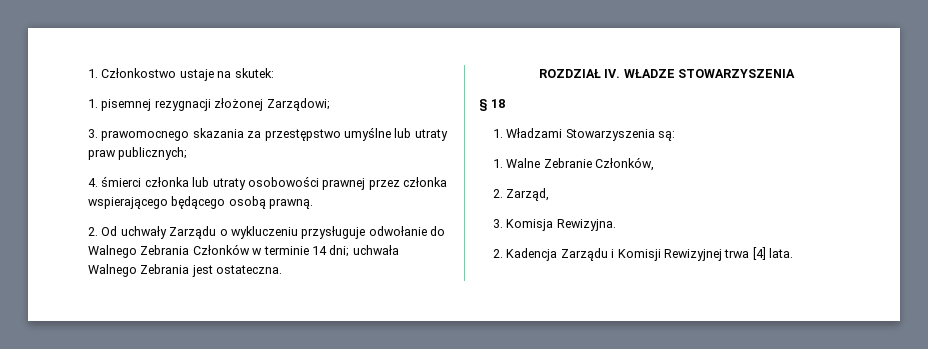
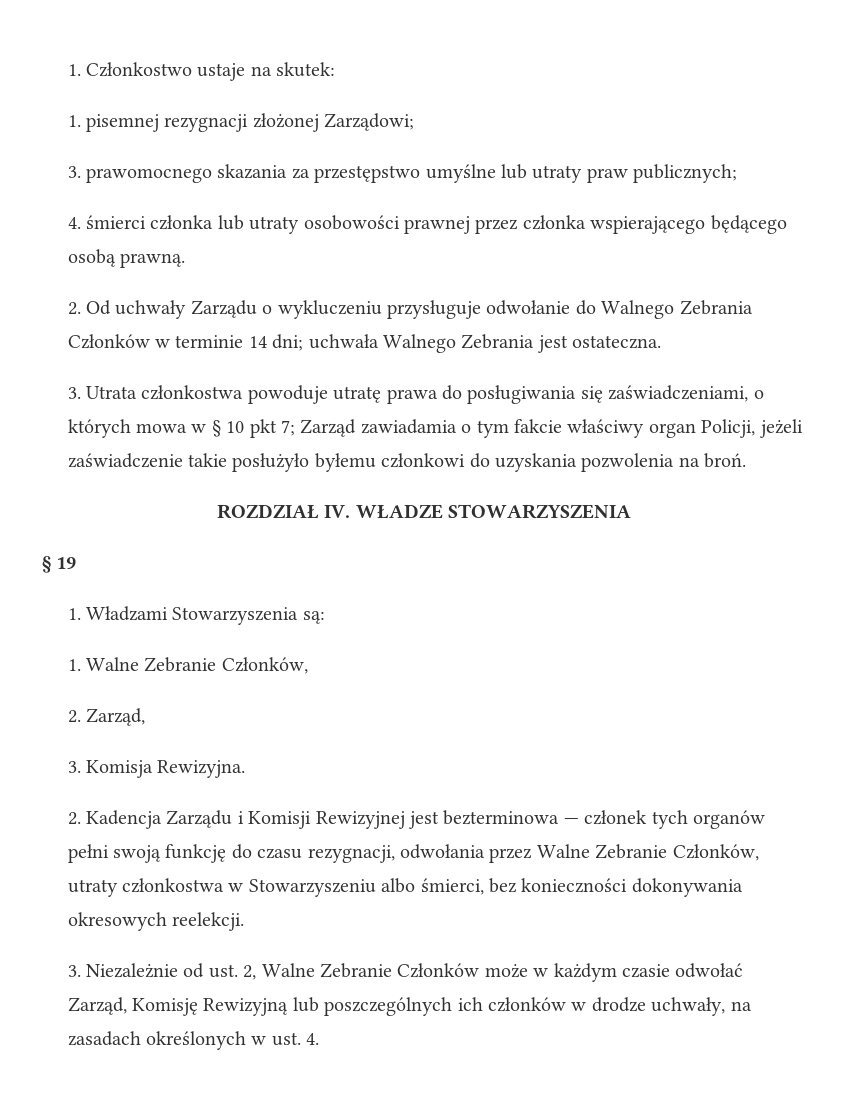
+ 3. Utrata członkostwa powoduje utratę prawa do posługiwania się zaświadczeniami, o których mowa w § 10 pkt 7; Zarząd zawiadamia o tym fakcie właściwy organ Policji, jeżeli zaświadczenie takie posłużyło byłemu członkowi do uzyskania pozwolenia na broń.
- § 18
+ § 19
- 2. Kadencja Zarządu i Komisji Rewizyjnej trwa [4] lata.
+ 2. Kadencja Zarządu i Komisji Rewizyjnej jest bezterminowa — członek tych organów pełni swoją funkcję do czasu rezygnacji, odwołania przez Walne Zebranie Członków, utraty członkostwa w Stowarzyszeniu albo śmierci, bez konieczności dokonywania okresowych reelekcji.
+ 3. Niezależnie od ust. 2, Walne Zebranie Członków może w każdym czasie odwołać Zarząd, Komisję Rewizyjną lub poszczególnych ich członków w drodze uchwały, na zasadach określonych w ust. 4.

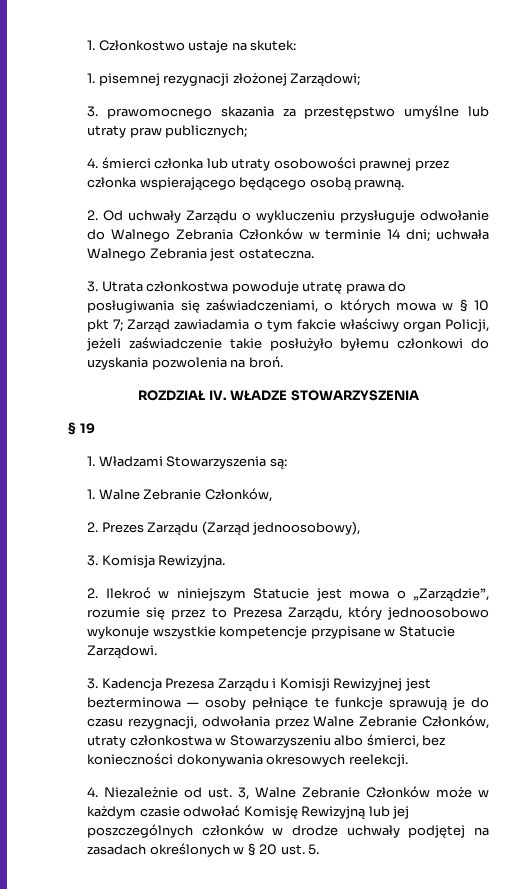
- 2. Zarząd,
+ 2. Prezes Zarządu (Zarząd jednoosobowy),
- 2. Kadencja Zarządu i Komisji Rewizyjnej jest bezterminowa — członek tych organów pełni swoją funkcję do czasu rezygnacji, odwołania przez Walne Zebranie Członków, utraty członkostwa w Stowarzyszeniu albo śmierci, bez konieczności dokonywania okresowych reelekcji.
+ 2. Ilekroć w niniejszym Statucie jest mowa o „Zarządzie”, rozumie się przez to Prezesa Zarządu, który jednoosobowo wykonuje wszystkie kompetencje przypisane w Statucie Zarządowi.
+ 3. Kadencja Prezesa Zarządu i Komisji Rewizyjnej jest bezterminowa — osoby pełniące te funkcje sprawują je do czasu rezygnacji, odwołania przez Walne Zebranie Członków, utraty członkostwa w Stowarzyszeniu albo śmierci, bez konieczności dokonywania okresowych reelekcji.
- 3. Niezależnie od ust. 2, Walne Zebranie Członków może w każdym czasie odwołać Zarząd, Komisję Rewizyjną lub poszczególnych ich członków w drodze uchwały, na zasadach określonych w ust. 4.
+ 4. Niezależnie od ust. 3, Walne Zebranie Członków może w każdym czasie odwołać Komisję Rewizyjną lub jej poszczególnych członków w drodze uchwały podjętej na zasadach określonych w § 20 ust. 5.

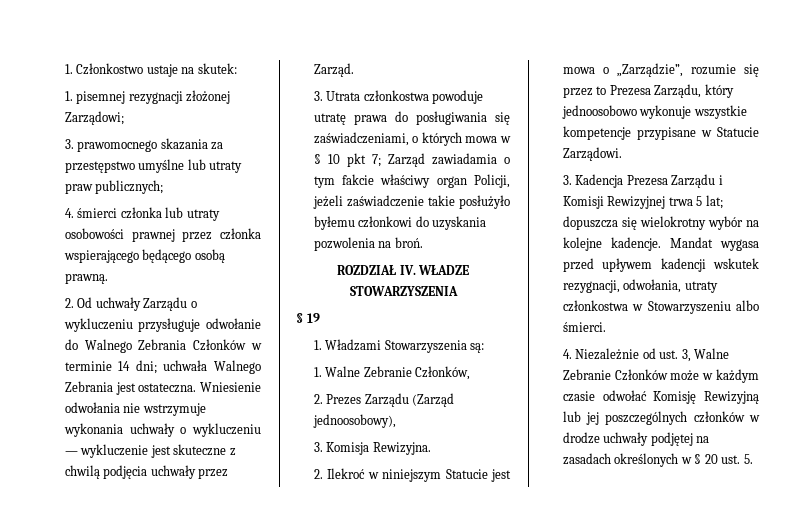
+ Wniesienie odwołania nie wstrzymuje wykonania uchwały o wykluczeniu — wykluczenie jest skuteczne z chwilą podjęcia uchwały przez Zarząd.
- 3. Kadencja Prezesa Zarządu i Komisji Rewizyjnej jest bezterminowa — osoby pełniące te funkcje sprawują je do czasu rezygnacji, odwołania przez Walne Zebranie Członków, utraty członkostwa w Stowarzyszeniu albo śmierci, bez konieczności dokonywania okresowych reelekcji.
+ 3. Kadencja Prezesa Zarządu i Komisji Rewizyjnej trwa 5 lat; dopuszcza się wielokrotny wybór na kolejne kadencje. Mandat wygasa przed upływem kadencji wskutek rezygnacji, odwołania, utraty członkostwa w Stowarzyszeniu albo śmierci.

